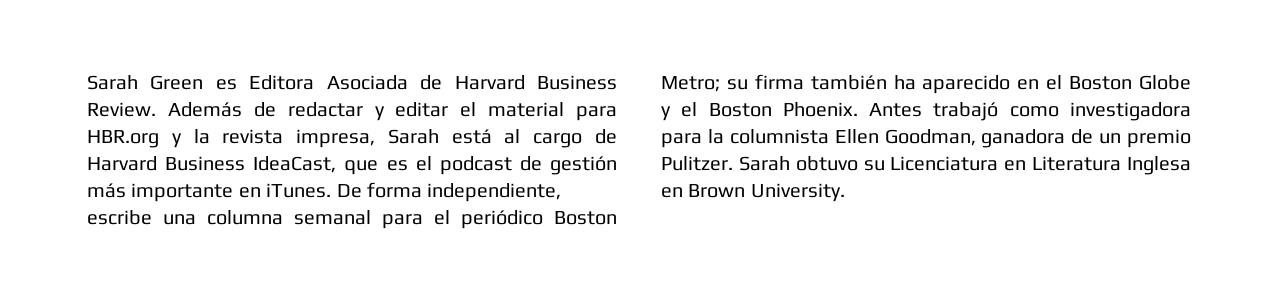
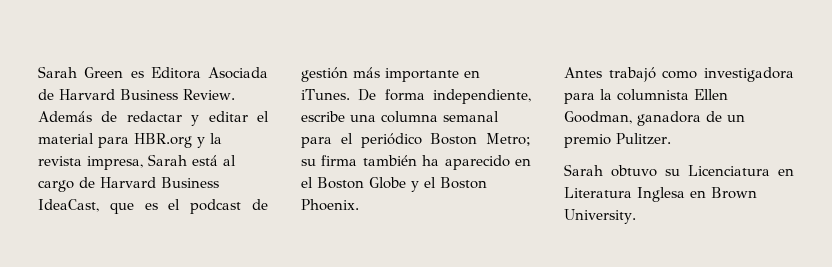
- De forma independiente, escribe una columna semanal para el periódico Boston Metro; su firma también ha aparecido en el Boston Globe y el Boston Phoenix. Antes trabajó como investigadora para la columnista Ellen Goodman, ganadora de un premio Pulitzer. Sarah obtuvo su Licenciatura en Literatura Inglesa en Brown University.
+ De forma independiente, escribe una columna semanal para el periódico Boston Metro; su firma también ha aparecido en el Boston Globe y el Boston Phoenix.
+ Antes trabajó como investigadora para la columnista Ellen Goodman, ganadora de un premio Pulitzer.
+ Sarah obtuvo su Licenciatura en Literatura Inglesa en Brown University.

